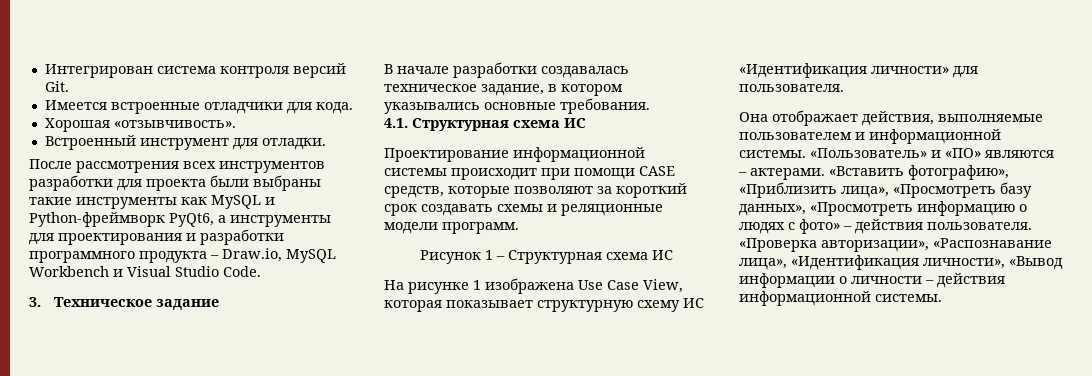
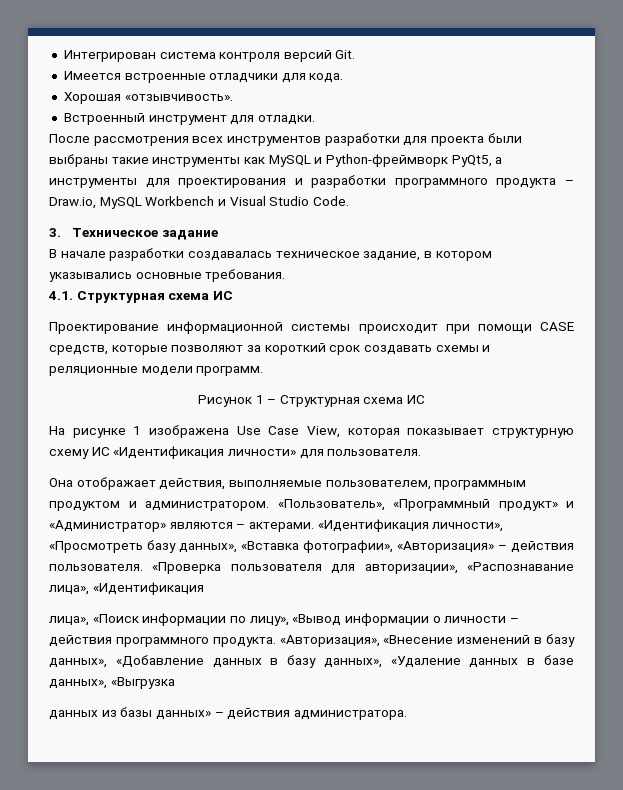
- После рассмотрения всех инструментов разработки для проекта были выбраны такие инструменты как MySQL и Python-фреймворк PyQt6, а инструменты для проектирования и разработки программного продукта – Draw.io, MySQL Workbench и Visual Studio Code.
+ После рассмотрения всех инструментов разработки для проекта были выбраны такие инструменты как MySQL и Python-фреймворк PyQt5, а инструменты для проектирования и разработки программного продукта – Draw.io, MySQL Workbench и Visual Studio Code.
- Она отображает действия, выполняемые пользователем и информационной системы. «Пользователь» и «ПО» являются – актерами. «Вставить фотографию», «Приблизить лица», «Просмотреть базу данных», «Просмотреть информацию о людях с фото» – действия пользователя.
+ Она отображает действия, выполняемые пользователем, программным продуктом и администратором. «Пользователь», «Программный продукт» и «Администратор» являются – актерами. «Идентификация личности», «Просмотреть базу данных», «Вставка фотографии», «Авторизация» – действия пользователя.
- «Проверка авторизации», «Распознавание лица», «Идентификация личности», «Вывод информации о личности – действия информационной системы.
+ «Проверка пользователя для авторизации», «Распознавание лица», «Идентификация
+ лица», «Поиск информации по лицу», «Вывод информации о личности – действия программного продукта. «Авторизация», «Внесение изменений в базу данных», «Добавление данных в базу данных», «Удаление данных в базе данных», «Выгрузка
+ данных из базы данных» – действия администратора.

